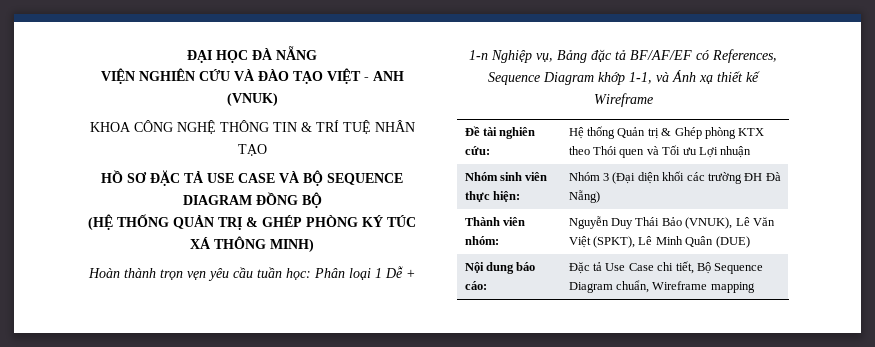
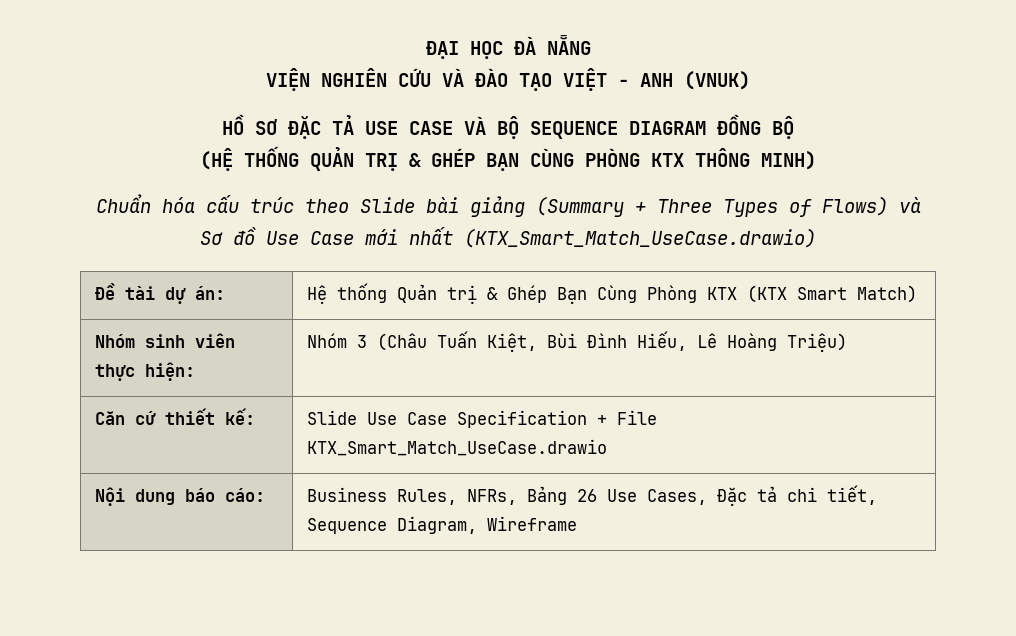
- KHOA CÔNG NGHỆ THÔNG TIN & TRÍ TUỆ NHÂN TẠO
- (HỆ THỐNG QUẢN TRỊ & GHÉP PHÒNG KÝ TÚC XÁ THÔNG MINH)
- Hoàn thành trọn vẹn yêu cầu tuần học: Phân loại 1 Dễ + 1-n Nghiệp vụ, Bảng đặc tả BF/AF/EF có References, Sequence Diagram khớp 1-1, và Ánh xạ thiết kế Wireframe
+ (HỆ THỐNG QUẢN TRỊ & GHÉP BẠN CÙNG PHÒNG KTX THÔNG MINH)
+ Chuẩn hóa cấu trúc theo Slide bài giảng (Summary + Three Types of Flows) và Sơ đồ Use Case mới nhất (KTX_Smart_Match_UseCase.drawio)
- Đề tài nghiên cứu: | Hệ thống Quản trị & Ghép phòng KTX theo Thói quen và Tối ưu Lợi nhuận
+ Đề tài dự án: | Hệ thống Quản trị & Ghép Bạn Cùng Phòng KTX (KTX Smart Match)
- Nhóm sinh viên thực hiện: | Nhóm 3 (Đại diện khối các trường ĐH Đà Nẵng)
- Thành viên nhóm: | Nguyễn Duy Thái Bảo (VNUK), Lê Văn Việt (SPKT), Lê Minh Quân (DUE)
- Nội dung báo cáo: | Đặc tả Use Case chi tiết, Bộ Sequence Diagram chuẩn, Wireframe mapping
+ Nhóm sinh viên thực hiện: | Nhóm 3 (Châu Tuấn Kiệt, Bùi Đình Hiếu, Lê Hoàng Triệu)
+ Căn cứ thiết kế: | Slide Use Case Specification + File KTX_Smart_Match_UseCase.drawio
+ Nội dung báo cáo: | Business Rules, NFRs, Bảng 26 Use Cases, Đặc tả chi tiết, Sequence Diagram, Wireframe

